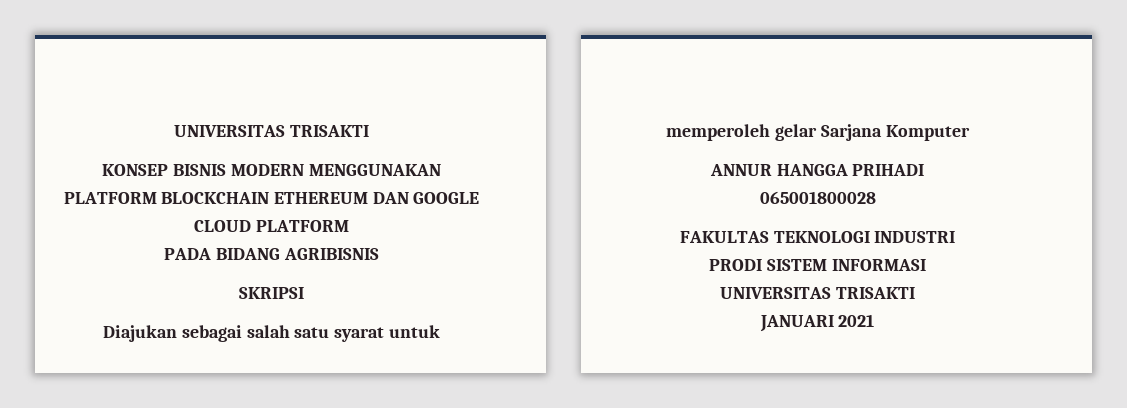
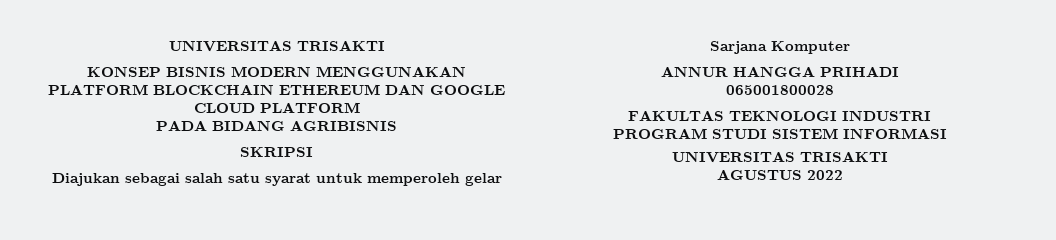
- PRODI SISTEM INFORMASI
+ PROGRAM STUDI SISTEM INFORMASI
- JANUARI 2021
+ AGUSTUS 2022

